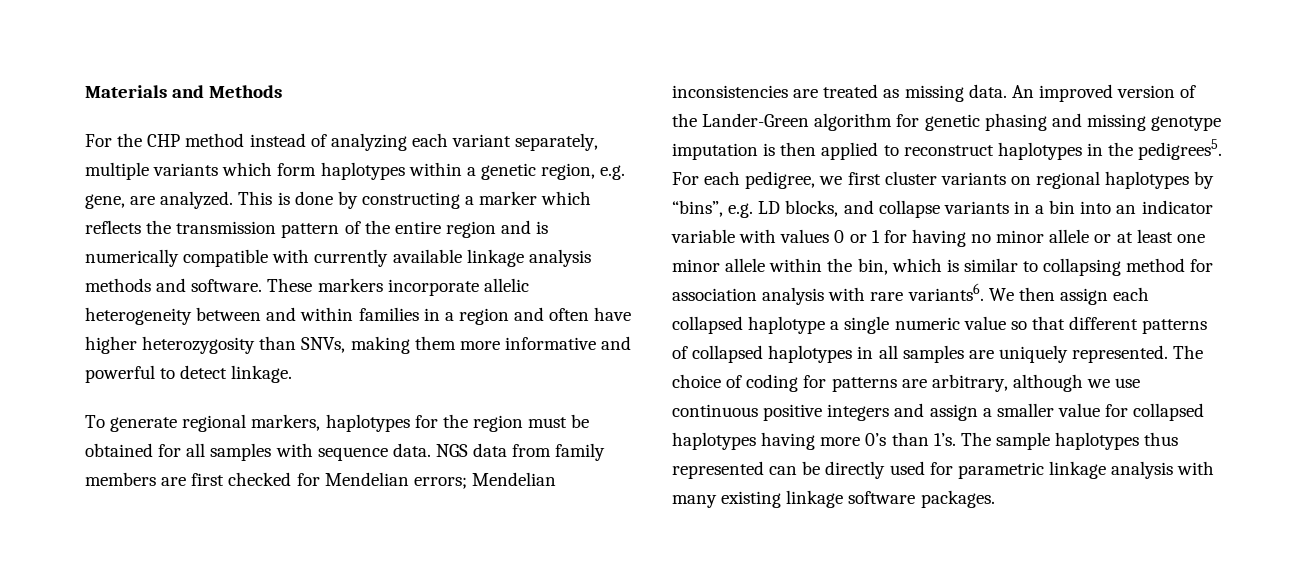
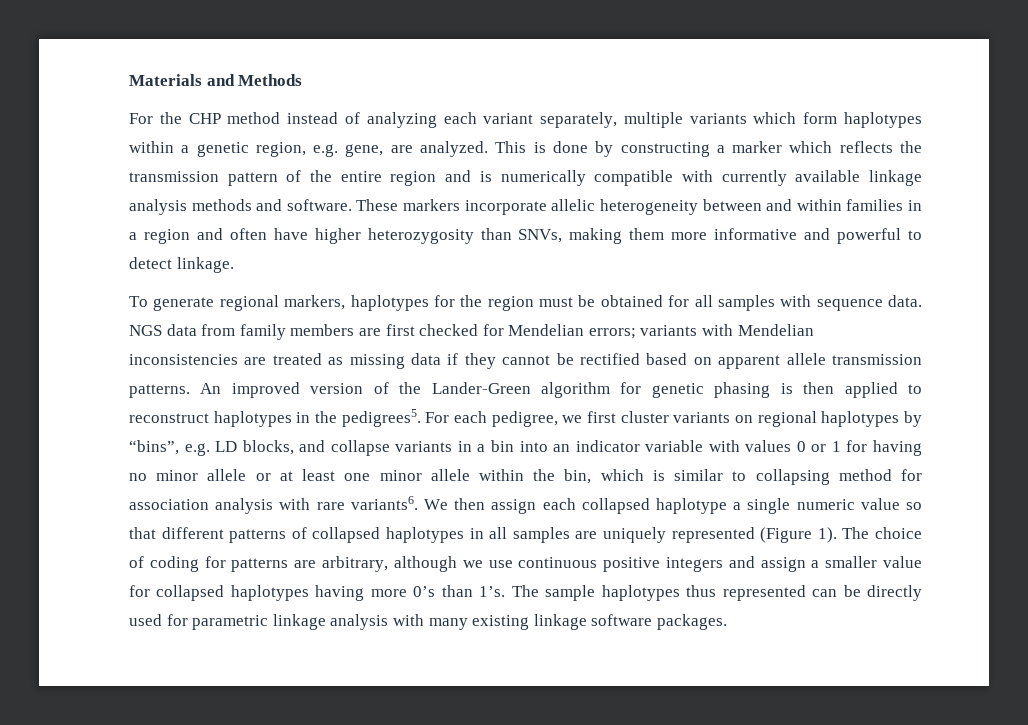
- NGS data from family members are first checked for Mendelian errors; Mendelian inconsistencies are treated as missing data.
+ NGS data from family members are first checked for Mendelian errors; variants with Mendelian inconsistencies are treated as missing data if they cannot be rectified based on apparent allele transmission patterns.
- An improved version of the Lander-Green algorithm for genetic phasing and missing genotype imputation is then applied to reconstruct haplotypes in the pedigrees5.
+ An improved version of the Lander-Green algorithm for genetic phasing is then applied to reconstruct haplotypes in the pedigrees5.
- We then assign each collapsed haplotype a single numeric value so that different patterns of collapsed haplotypes in all samples are uniquely represented.
+ We then assign each collapsed haplotype a single numeric value so that different patterns of collapsed haplotypes in all samples are uniquely represented (Figure 1).

